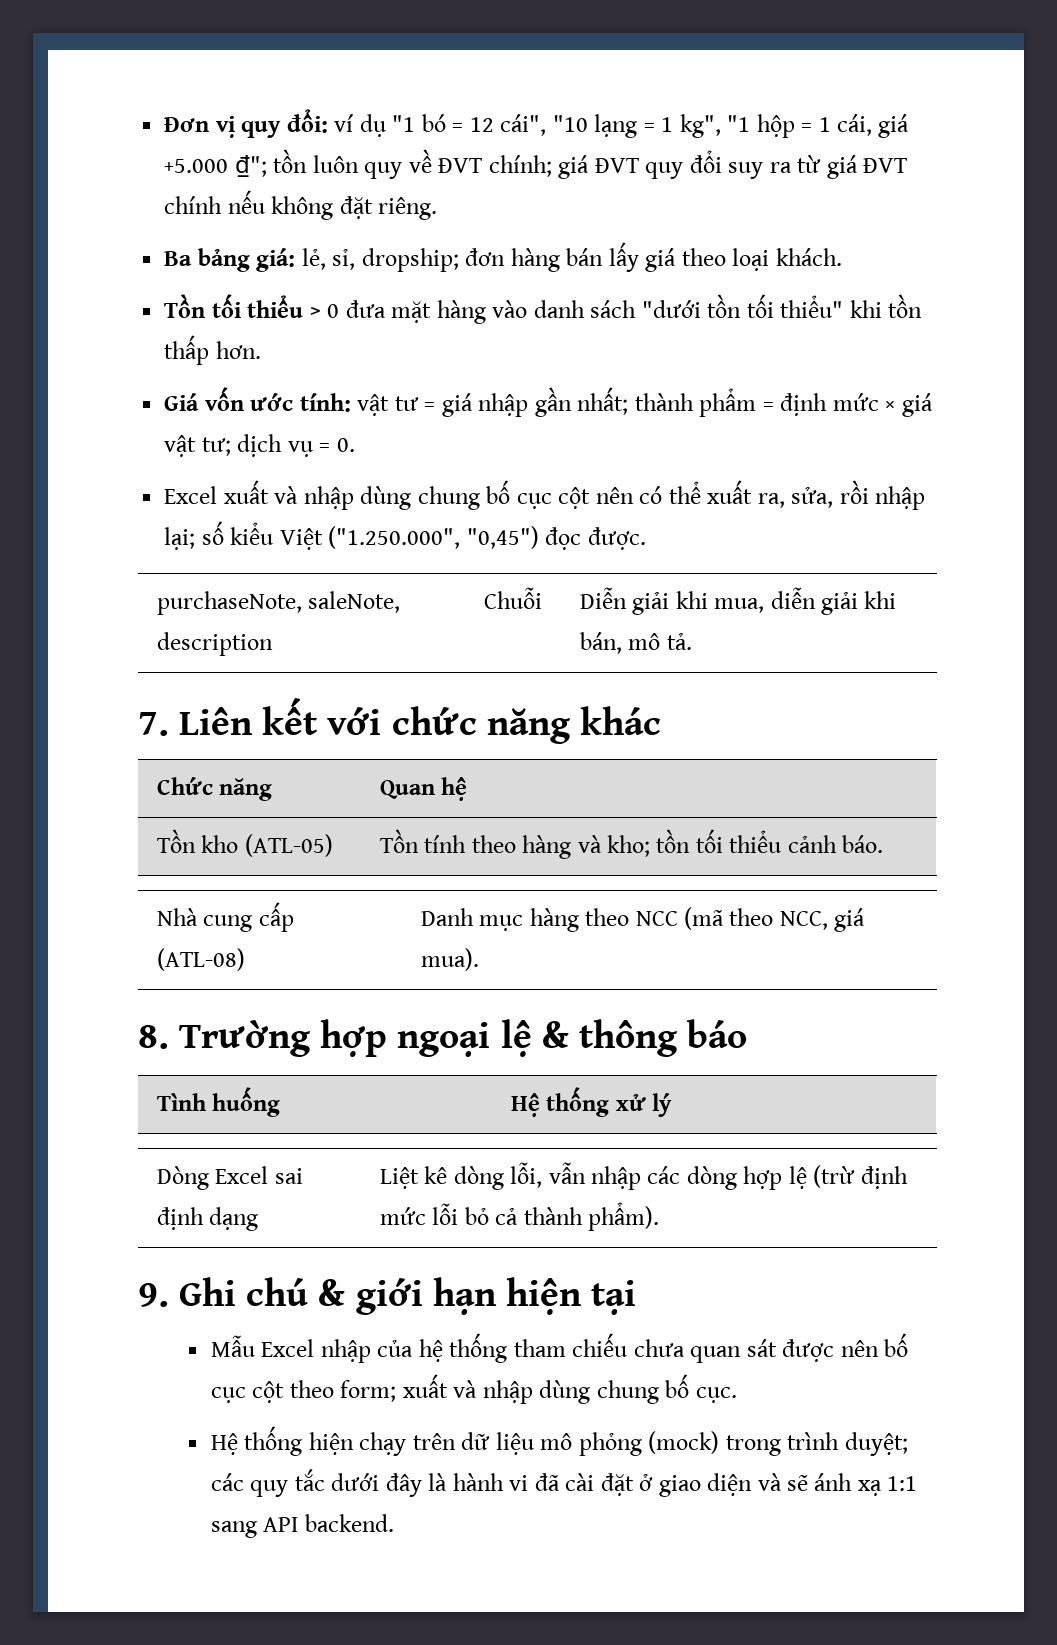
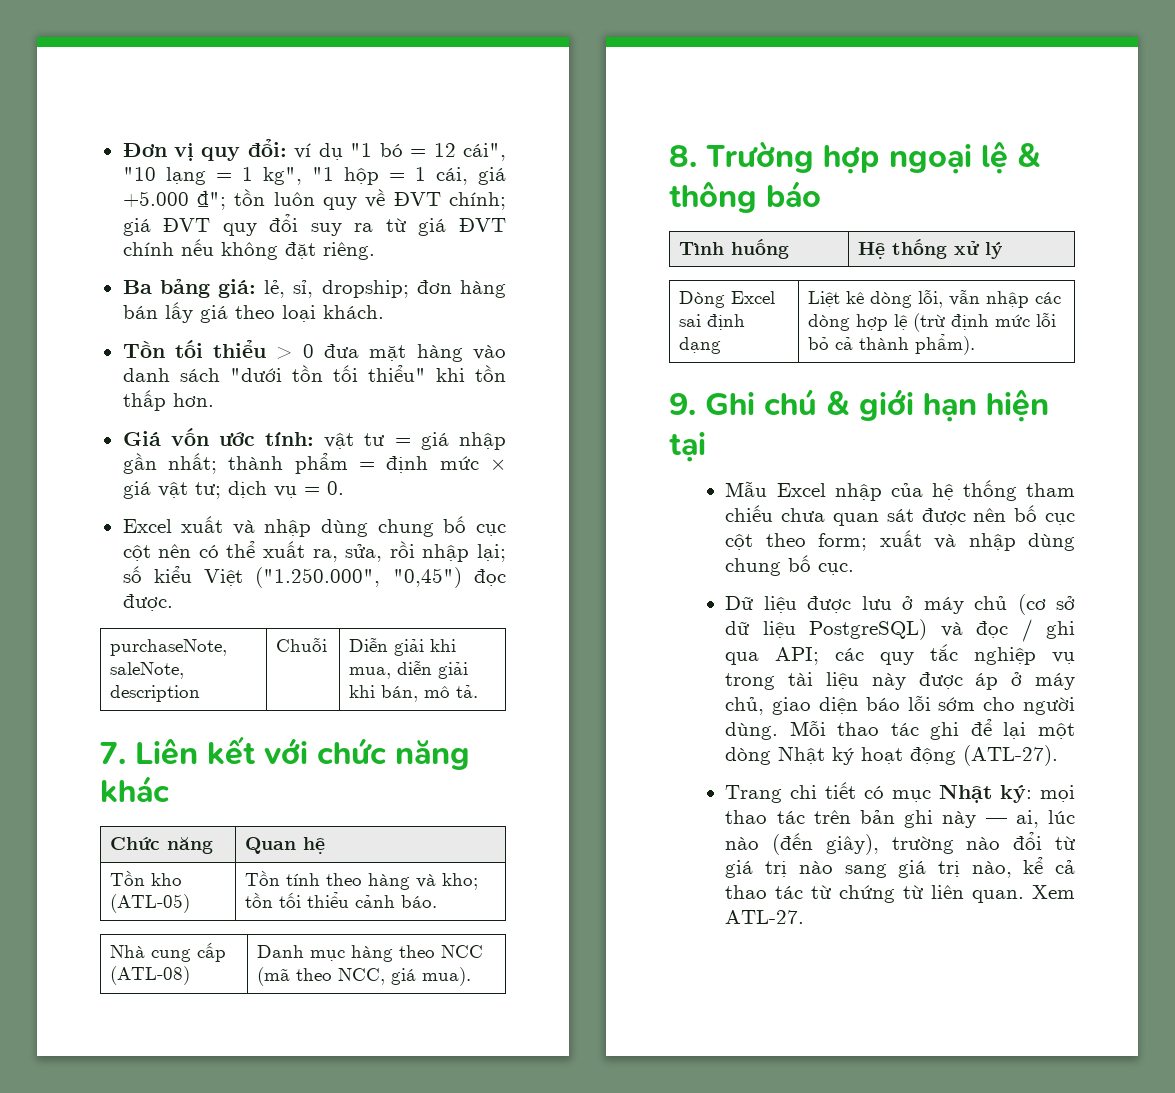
- Hệ thống hiện chạy trên dữ liệu mô phỏng (mock) trong trình duyệt; các quy tắc dưới đây là hành vi đã cài đặt ở giao diện và sẽ ánh xạ 1:1 sang API backend.
+ Dữ liệu được lưu ở máy chủ (cơ sở dữ liệu PostgreSQL) và đọc / ghi qua API; các quy tắc nghiệp vụ trong tài liệu này được áp ở máy chủ, giao diện báo lỗi sớm cho người dùng. Mỗi thao tác ghi để lại một dòng Nhật ký hoạt động (ATL-27).
+ Trang chi tiết có mục Nhật ký: mọi thao tác trên bản ghi này — ai, lúc nào (đến giây), trường nào đổi từ giá trị nào sang giá trị nào, kể cả thao tác từ chứng từ liên quan. Xem ATL-27.

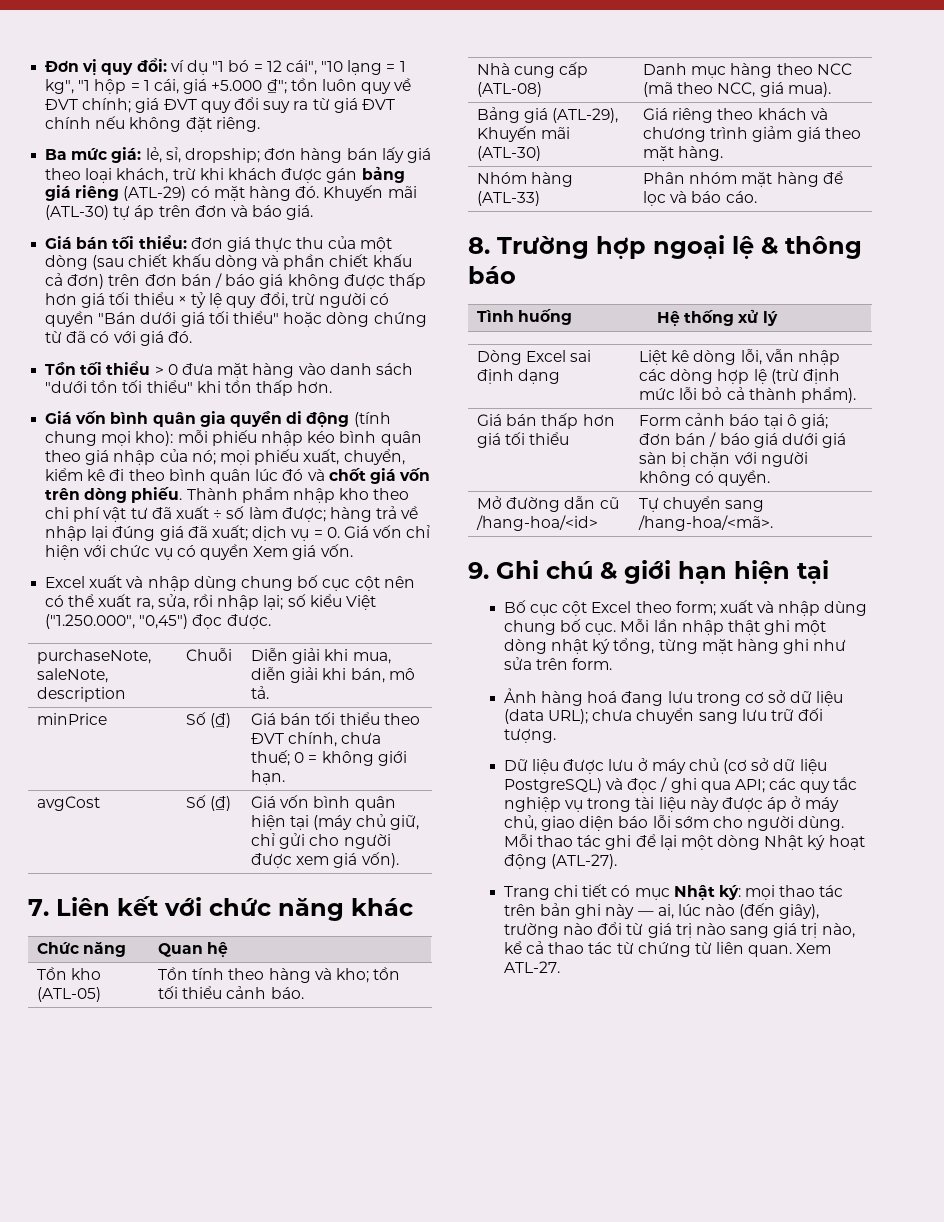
- Ba bảng giá: lẻ, sỉ, dropship; đơn hàng bán lấy giá theo loại khách.
+ Ba mức giá: lẻ, sỉ, dropship; đơn hàng bán lấy giá theo loại khách, trừ khi khách được gán bảng giá riêng (ATL-29) có mặt hàng đó. Khuyến mãi (ATL-30) tự áp trên đơn và báo giá.
+ Giá bán tối thiểu: đơn giá thực thu của một dòng (sau chiết khấu dòng và phần chiết khấu cả đơn) trên đơn bán / báo giá không được thấp hơn giá tối thiểu × tỷ lệ quy đổi, trừ người có quyền "Bán dưới giá tối thiểu" hoặc dòng chứng từ đã có với giá đó.
- Giá vốn ước tính: vật tư = giá nhập gần nhất; thành phẩm = định mức × giá vật tư; dịch vụ = 0.
+ Giá vốn bình quân gia quyền di động (tính chung mọi kho): mỗi phiếu nhập kéo bình quân theo giá nhập của nó; mọi phiếu xuất, chuyển, kiểm kê đi theo bình quân lúc đó và chốt giá vốn trên dòng phiếu. Thành phẩm nhập kho theo chi phí vật tư đã xuất ÷ số làm được; hàng trả về nhập lại đúng giá đã xuất; dịch vụ = 0. Giá vốn chỉ hiện với chức vụ có quyền Xem giá vốn.
+ minPrice | Số (₫) | Giá bán tối thiểu theo ĐVT chính, chưa thuế; 0 = không giới hạn.
+ avgCost | Số (₫) | Giá vốn bình quân hiện tại (máy chủ giữ, chỉ gửi cho người được xem giá vốn).
+ Bảng giá (ATL-29), Khuyến mãi (ATL-30) | Giá riêng theo khách và chương trình giảm giá theo mặt hàng.
+ Nhóm hàng (ATL-33) | Phân nhóm mặt hàng để lọc và báo cáo.
+ Giá bán thấp hơn giá tối thiểu | Form cảnh báo tại ô giá; đơn bán / báo giá dưới giá sàn bị chặn với người không có quyền.
+ Mở đường dẫn cũ /hang-hoa/<id> | Tự chuyển sang /hang-hoa/<mã>.
- Mẫu Excel nhập của hệ thống tham chiếu chưa quan sát được nên bố cục cột theo form; xuất và nhập dùng chung bố cục.
+ Bố cục cột Excel theo form; xuất và nhập dùng chung bố cục. Mỗi lần nhập thật ghi một dòng nhật ký tổng, từng mặt hàng ghi như sửa trên form.
+ Ảnh hàng hoá đang lưu trong cơ sở dữ liệu (data URL); chưa chuyển sang lưu trữ đối tượng.

